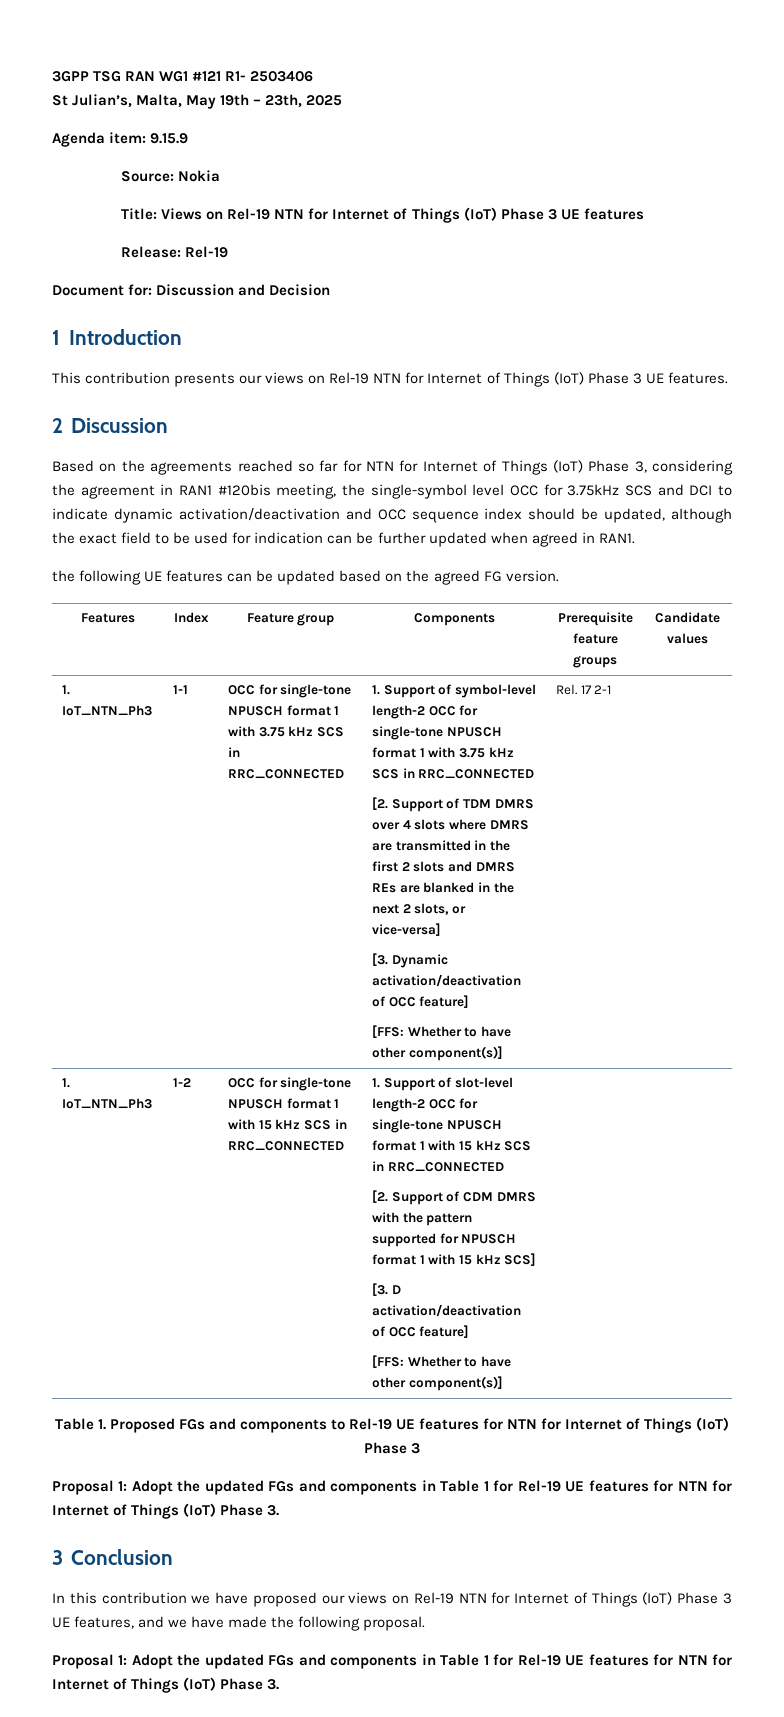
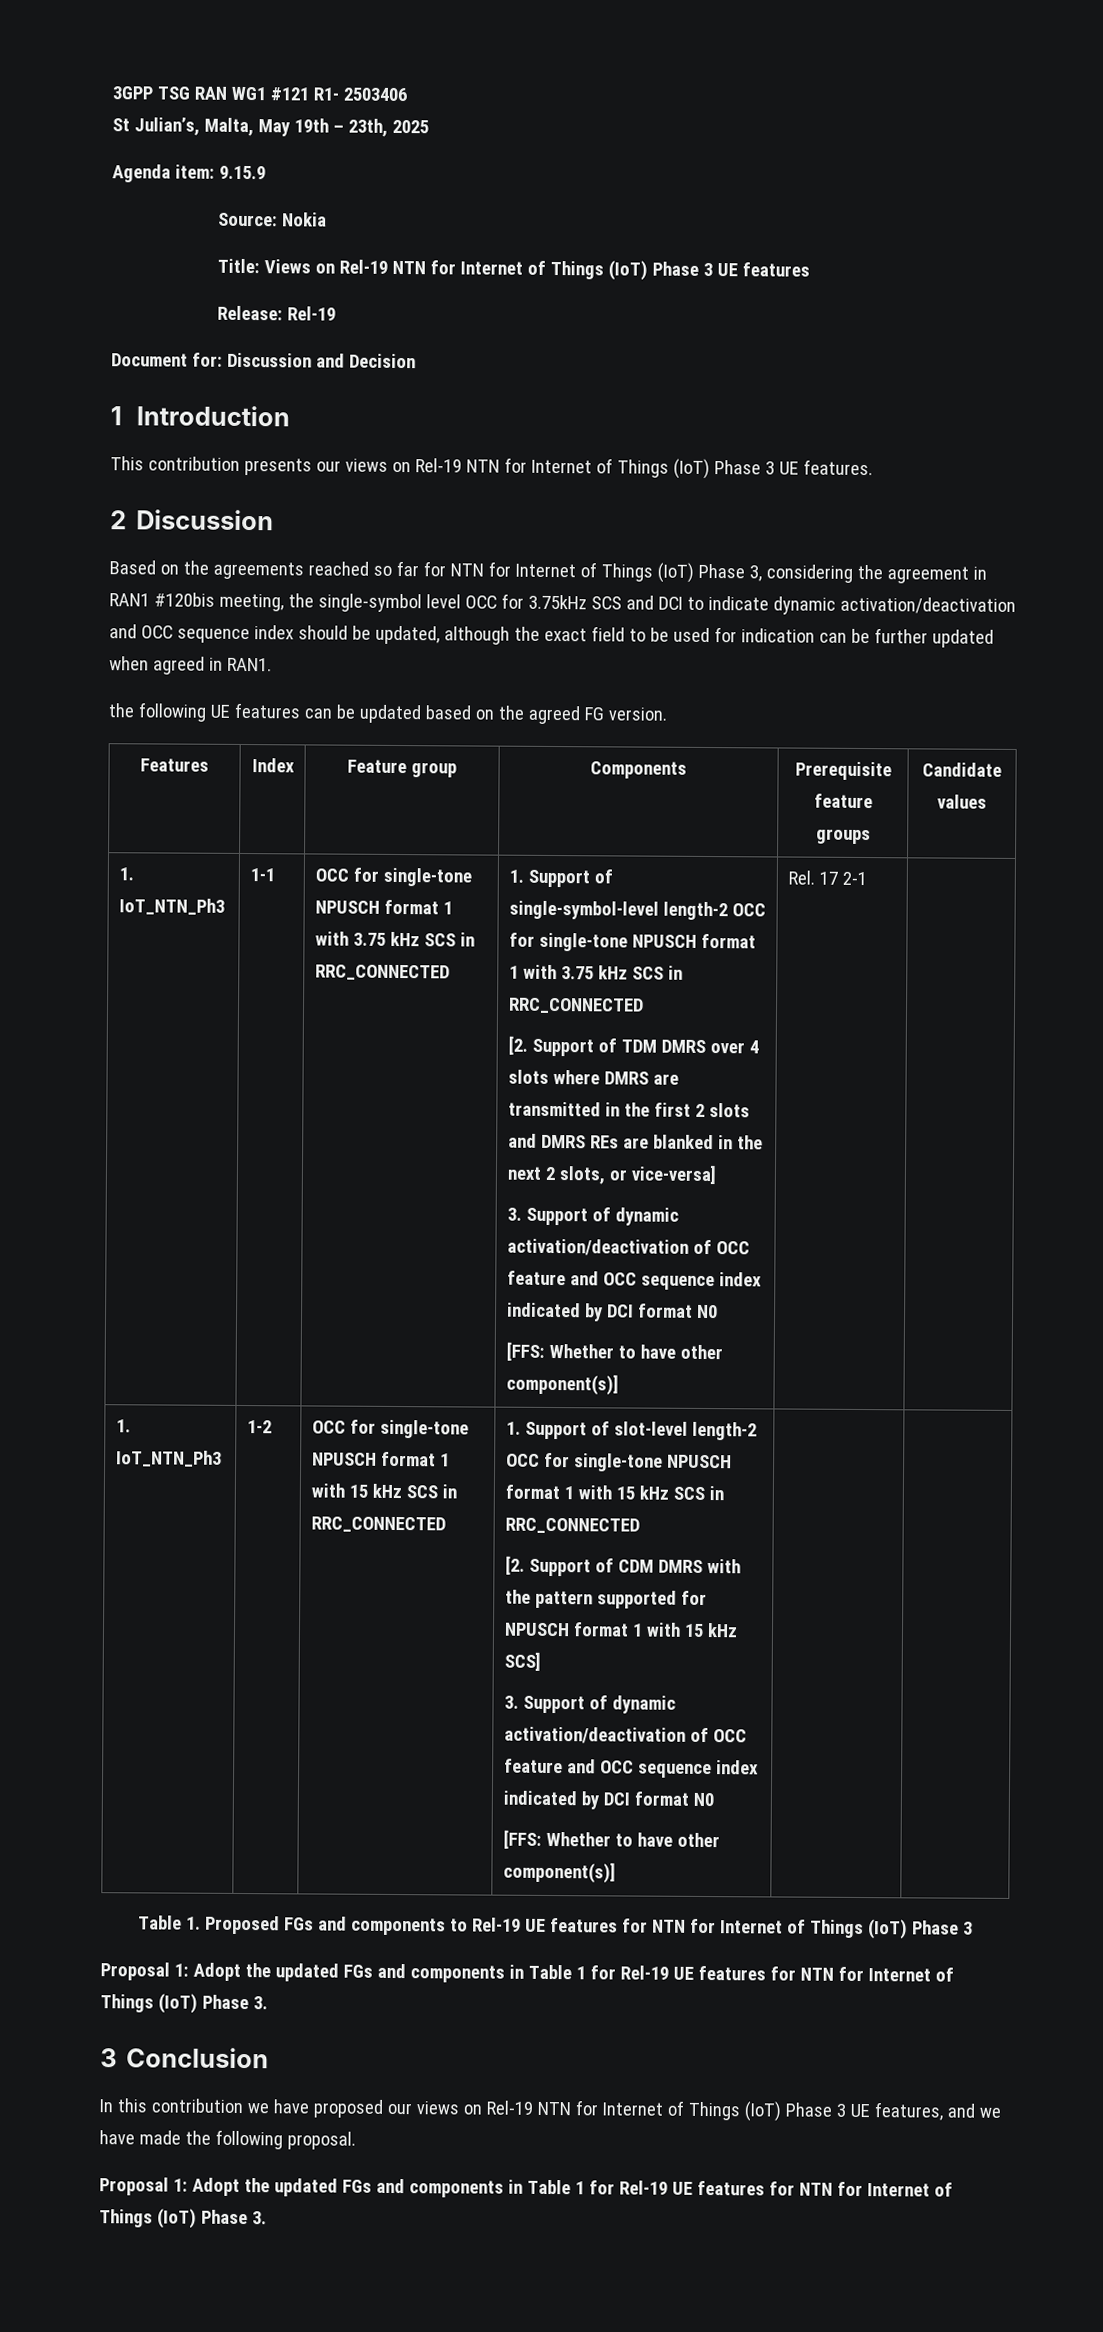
- 1. Support of symbol-level length-2 OCC for single-tone NPUSCH format 1 with 3.75 kHz SCS in RRC_CONNECTED
+ 1. Support of single-symbol-level length-2 OCC for single-tone NPUSCH format 1 with 3.75 kHz SCS in RRC_CONNECTED
  [2. Support of TDM DMRS over 4 slots where DMRS are transmitted in the first 2 slots and DMRS REs are blanked in the next 2 slots, or vice-versa]
- [3. Dynamic activation/deactivation of OCC feature]
+ 3. Support of dynamic activation/deactivation of OCC feature and OCC sequence index indicated by DCI format N0
  [2. Support of CDM DMRS with the pattern supported for NPUSCH format 1 with 15 kHz SCS]
- [3. D activation/deactivation of OCC feature]
+ 3. Support of dynamic activation/deactivation of OCC feature and OCC sequence index indicated by DCI format N0

